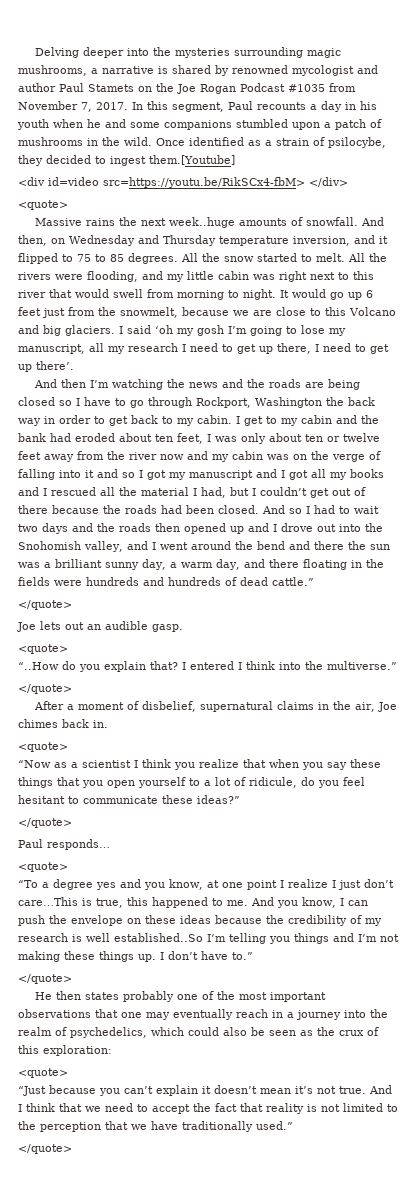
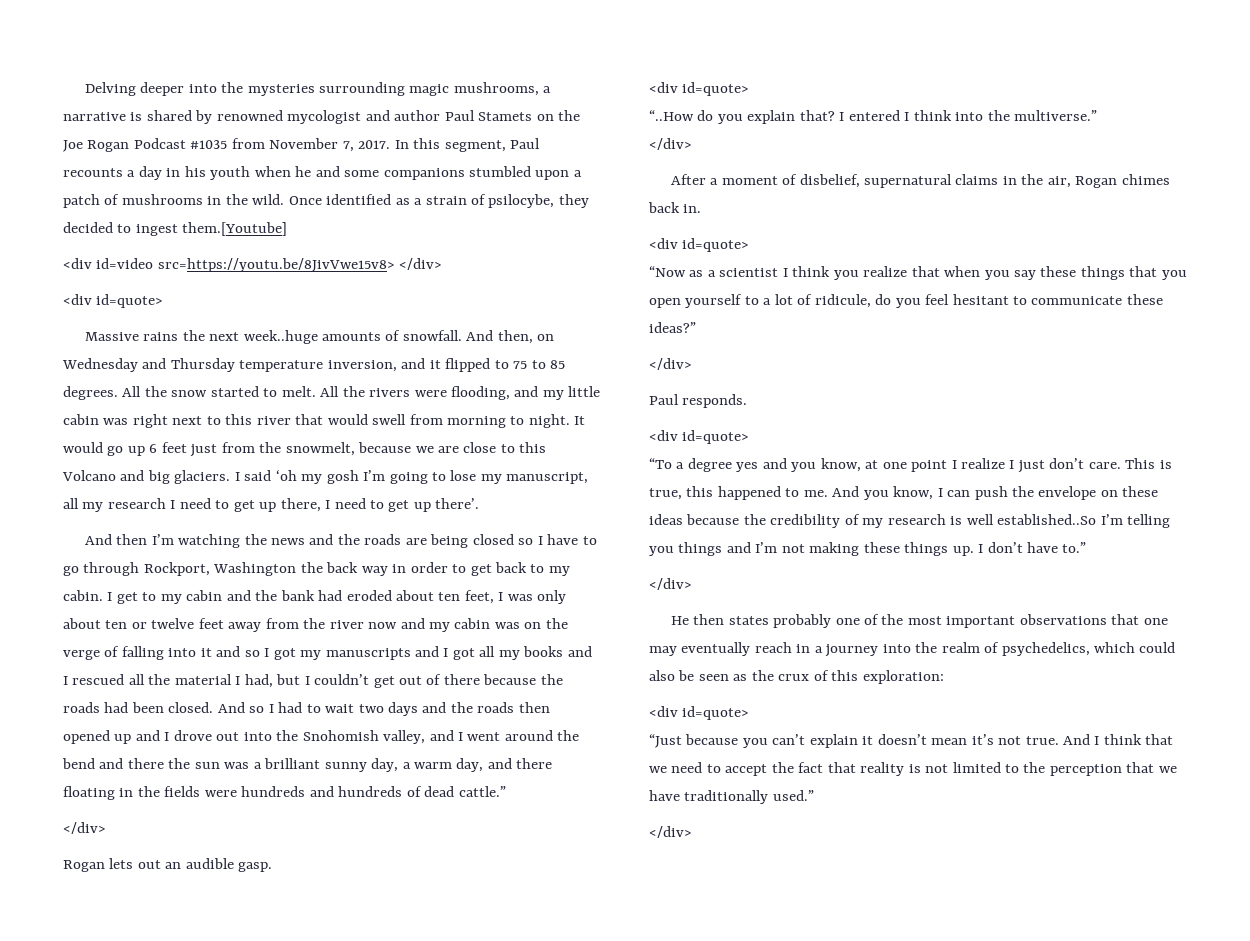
- <div id=video src=https://youtu.be/RikSCx4-fbM> </div>
- <quote>
+ <div id=video src=https://youtu.be/8JivVwe15v8> </div>
+ <div id=quote>
- I get to my cabin and the bank had eroded about ten feet, I was only about ten or twelve feet away from the river now and my cabin was on the verge of falling into it and so I got my manuscript and I got all my books and I rescued all the material I had, but I couldn’t get out of there because the roads had been closed.
+ I get to my cabin and the bank had eroded about ten feet, I was only about ten or twelve feet away from the river now and my cabin was on the verge of falling into it and so I got my manuscripts and I got all my books and I rescued all the material I had, but I couldn’t get out of there because the roads had been closed.
  And so I had to wait two days and the roads then opened up and I drove out into the Snohomish valley, and I went around the bend and there the sun was a brilliant sunny day, a warm day, and there floating in the fields were hundreds and hundreds of dead cattle.”
- </quote>
- Joe lets out an audible gasp.
- <quote>
+ </div>
+ Rogan lets out an audible gasp.
+ <div id=quote>
  I entered I think into the multiverse.”
- </quote>
+ </div>
- After a moment of disbelief, supernatural claims in the air, Joe chimes back in.
- <quote>
+ After a moment of disbelief, supernatural claims in the air, Rogan chimes back in.
+ <div id=quote>
  “Now as a scientist I think you realize that when you say these things that you open yourself to a lot of ridicule, do you feel hesitant to communicate these ideas?”
- </quote>
- Paul responds…
- <quote>
+ </div>
+ Paul responds.
+ <div id=quote>
- “To a degree yes and you know, at one point I realize I just don’t care…This is true, this happened to me.
+ “To a degree yes and you know, at one point I realize I just don’t care. This is true, this happened to me.
  I don’t have to.”
- </quote>
+ </div>
  He then states probably one of the most important observations that one may eventually reach in a journey into the realm of psychedelics, which could also be seen as the crux of this exploration:
- <quote>
+ <div id=quote>
  And I think that we need to accept the fact that reality is not limited to the perception that we have traditionally used.”
- </quote>
+ </div>

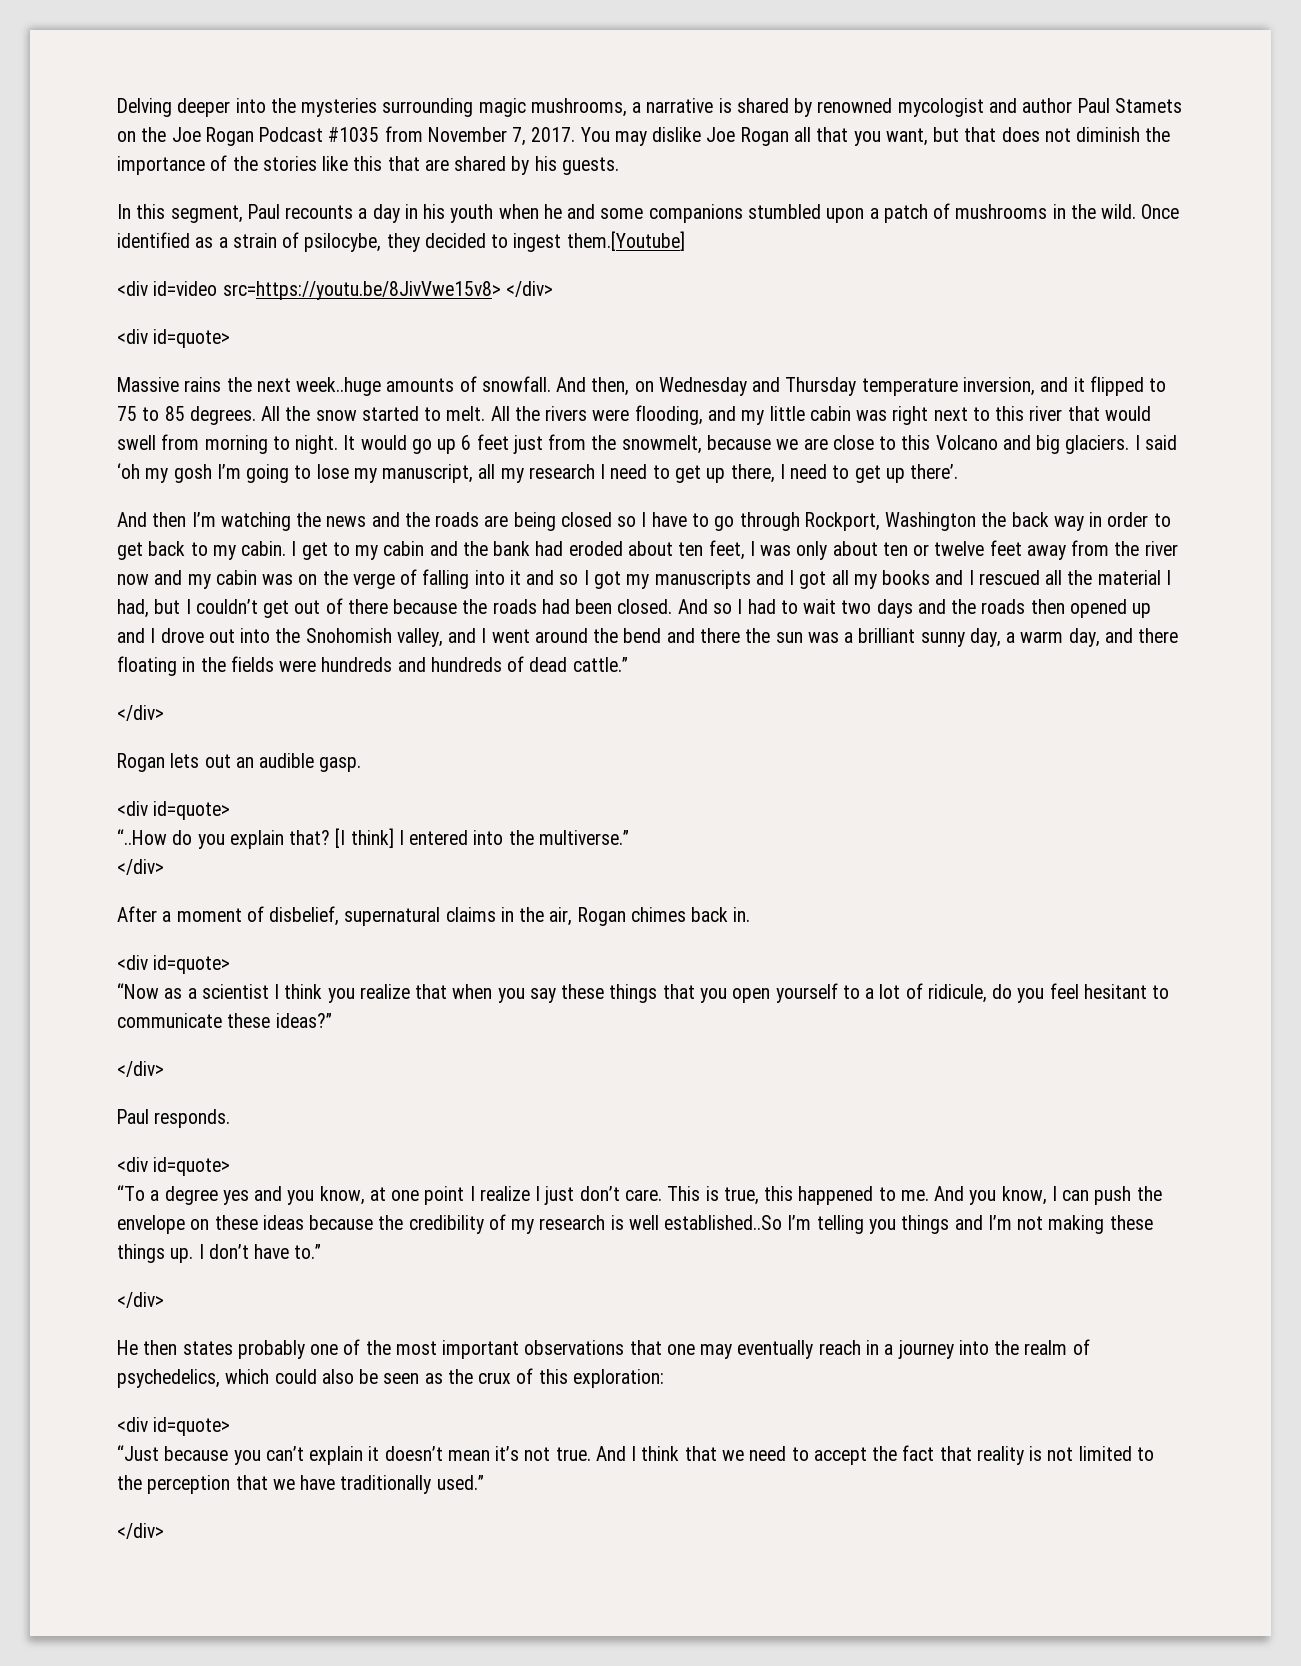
- Delving deeper into the mysteries surrounding magic mushrooms, a narrative is shared by renowned mycologist and author Paul Stamets on the Joe Rogan Podcast #1035 from November 7, 2017. In this segment, Paul recounts a day in his youth when he and some companions stumbled upon a patch of mushrooms in the wild.
+ Delving deeper into the mysteries surrounding magic mushrooms, a narrative is shared by renowned mycologist and author Paul Stamets on the Joe Rogan Podcast #1035 from November 7, 2017. You may dislike Joe Rogan all that you want, but that does not diminish the importance of the stories like this that are shared by his guests.
+ In this segment, Paul recounts a day in his youth when he and some companions stumbled upon a patch of mushrooms in the wild.
- I entered I think into the multiverse.”
+ [I think] I entered into the multiverse.”

